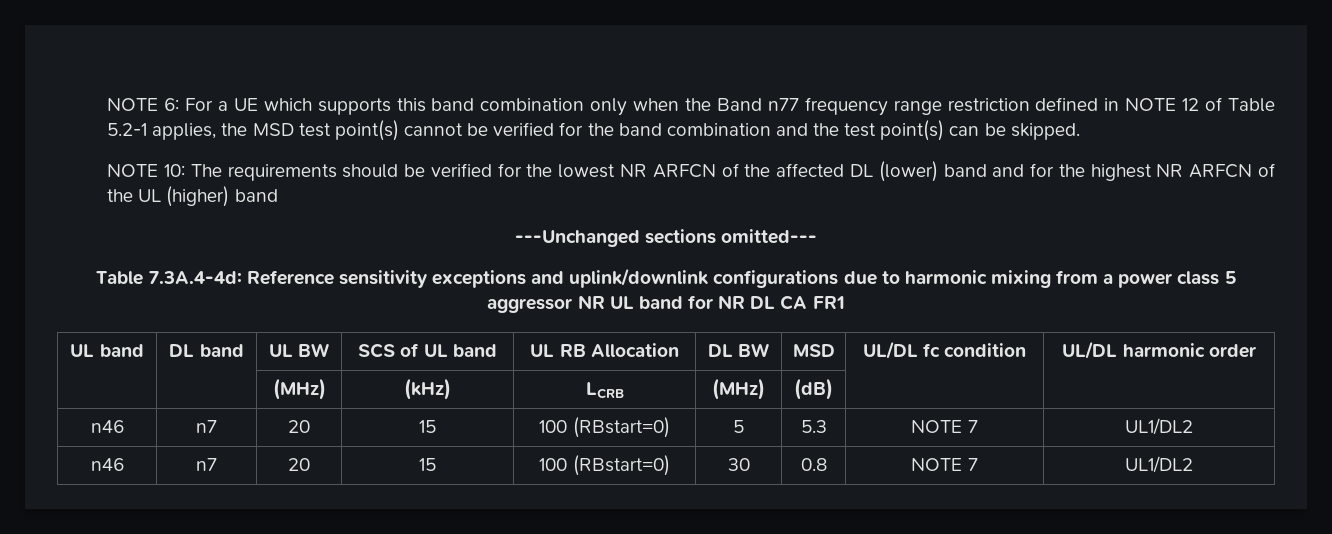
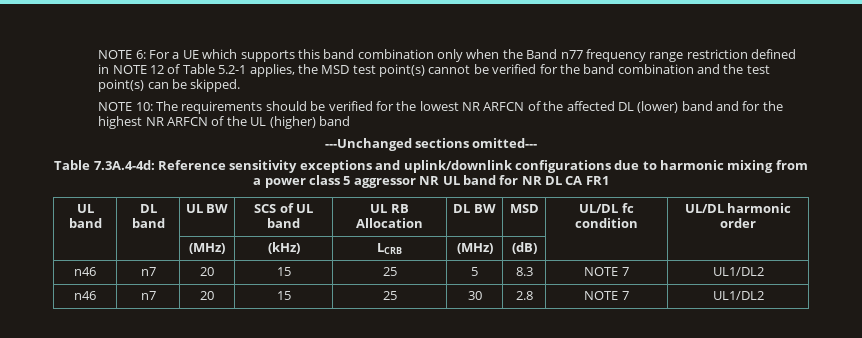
- n46 | n7 | 20 | 15 | 100 (RBstart=0) | 5 | 5.3 | NOTE 7 | UL1/DL2
+ n46 | n7 | 20 | 15 | 25 | 5 | 8.3 | NOTE 7 | UL1/DL2
- n46 | n7 | 20 | 15 | 100 (RBstart=0) | 30 | 0.8 | NOTE 7 | UL1/DL2
+ n46 | n7 | 20 | 15 | 25 | 30 | 2.8 | NOTE 7 | UL1/DL2

